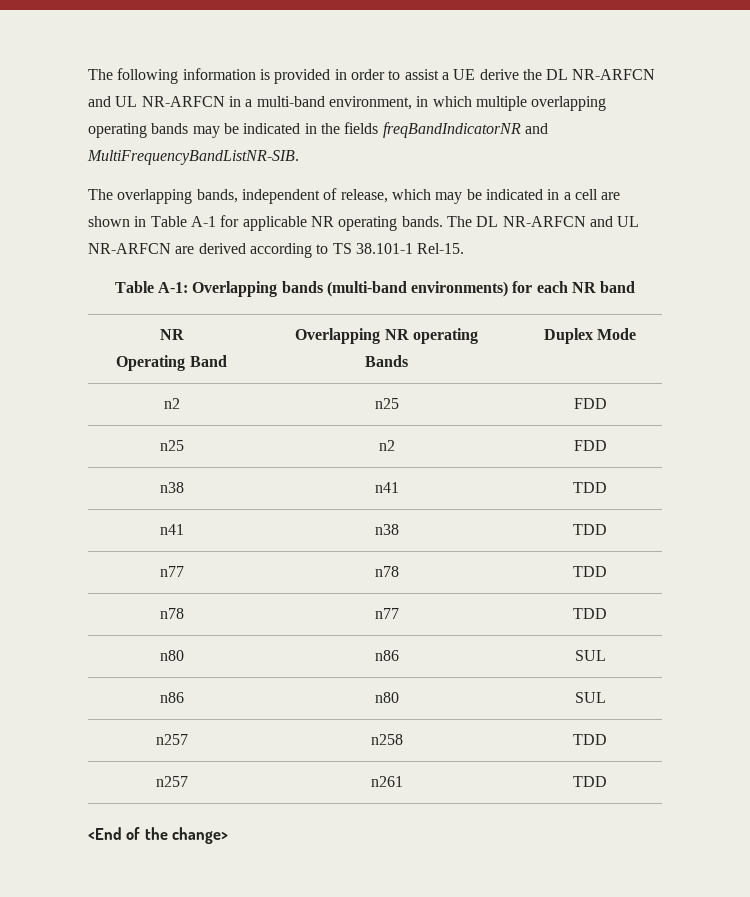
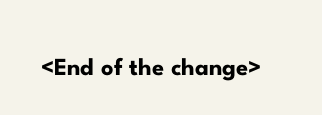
- The following information is provided in order to assist a UE derive the DL NR-ARFCN and UL NR-ARFCN in a multi-band environment, in which multiple overlapping operating bands may be indicated in the fields freqBandIndicatorNR and MultiFrequencyBandListNR-SIB.
- The overlapping bands, independent of release, which may be indicated in a cell are shown in Table A-1 for applicable NR operating bands. The DL NR-ARFCN and UL NR-ARFCN are derived according to TS 38.101-1 Rel-15.
- Table A-1: Overlapping bands (multi-band environments) for each NR band
- NR
- Operating Band | Overlapping NR operating
- Bands | Duplex Mode
- n2 | n25 | FDD
- n25 | n2 | FDD
- n38 | n41 | TDD
- n41 | n38 | TDD
- n77 | n78 | TDD
- n78 | n77 | TDD
- n80 | n86 | SUL
- n86 | n80 | SUL
- n257 | n258 | TDD
- n257 | n261 | TDD

